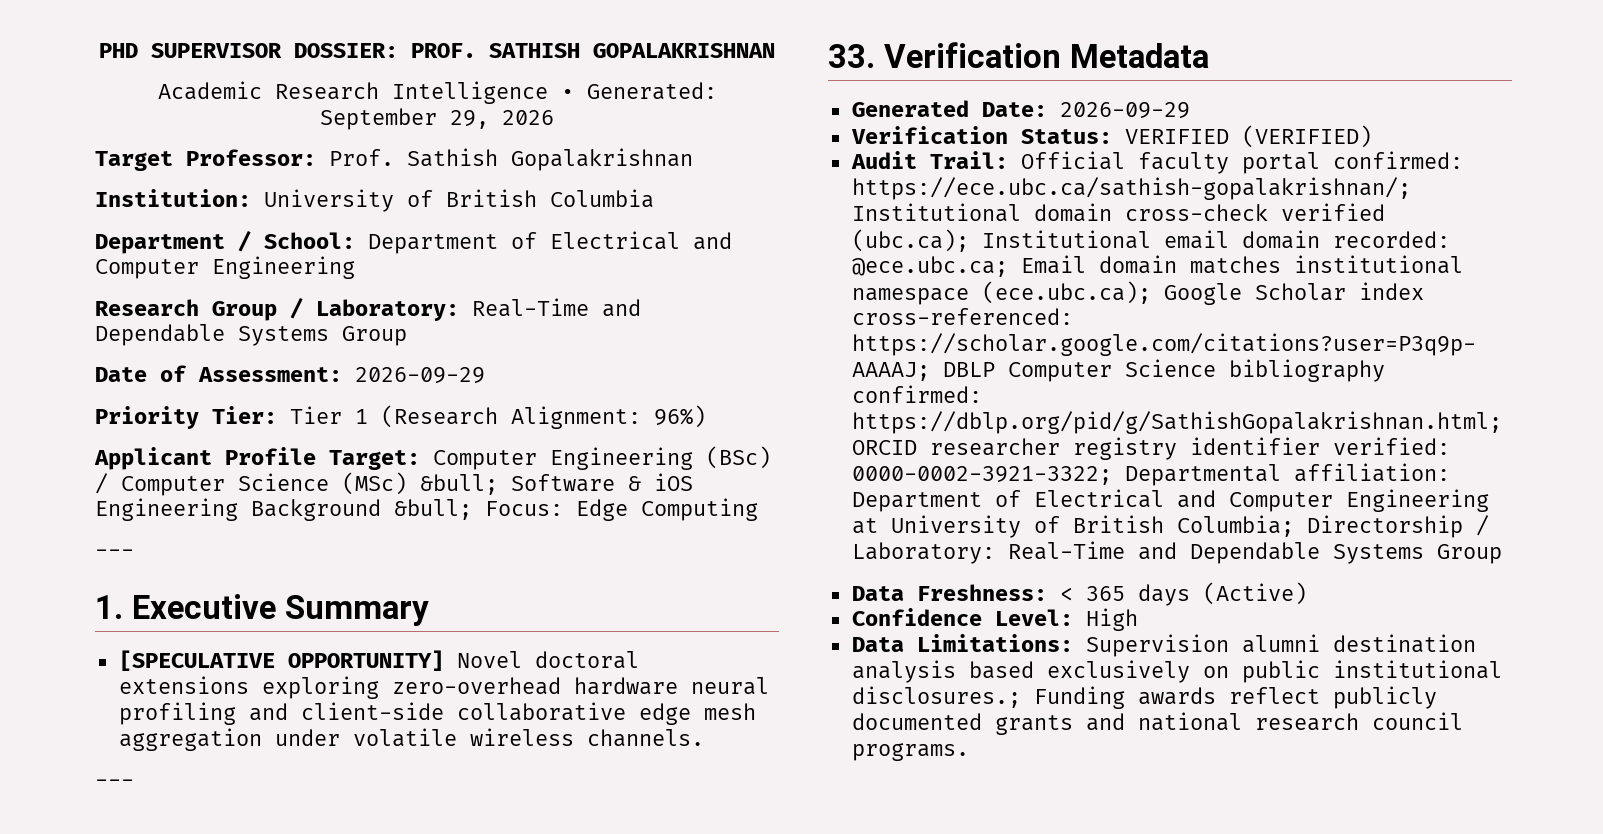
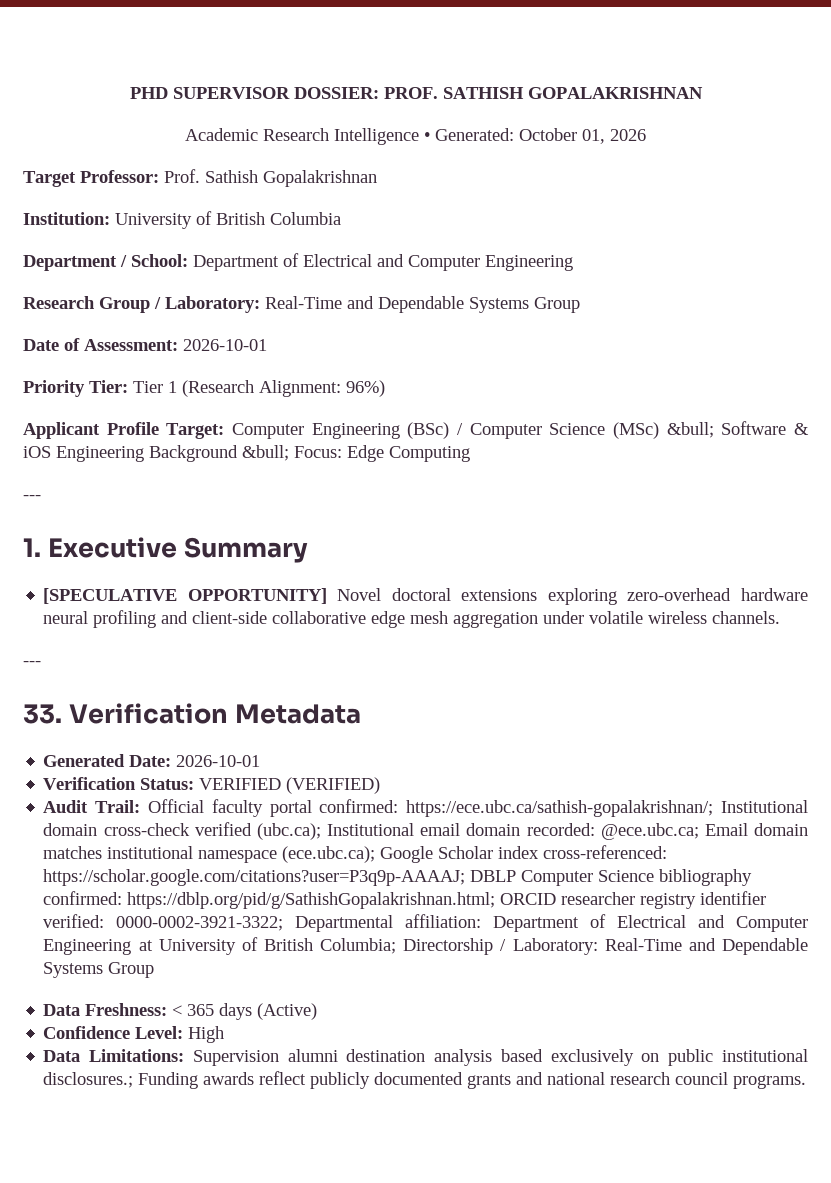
- Academic Research Intelligence • Generated: September 29, 2026
+ Academic Research Intelligence • Generated: October 01, 2026
- Date of Assessment: 2026-09-29
+ Date of Assessment: 2026-10-01
- Generated Date: 2026-09-29
+ Generated Date: 2026-10-01

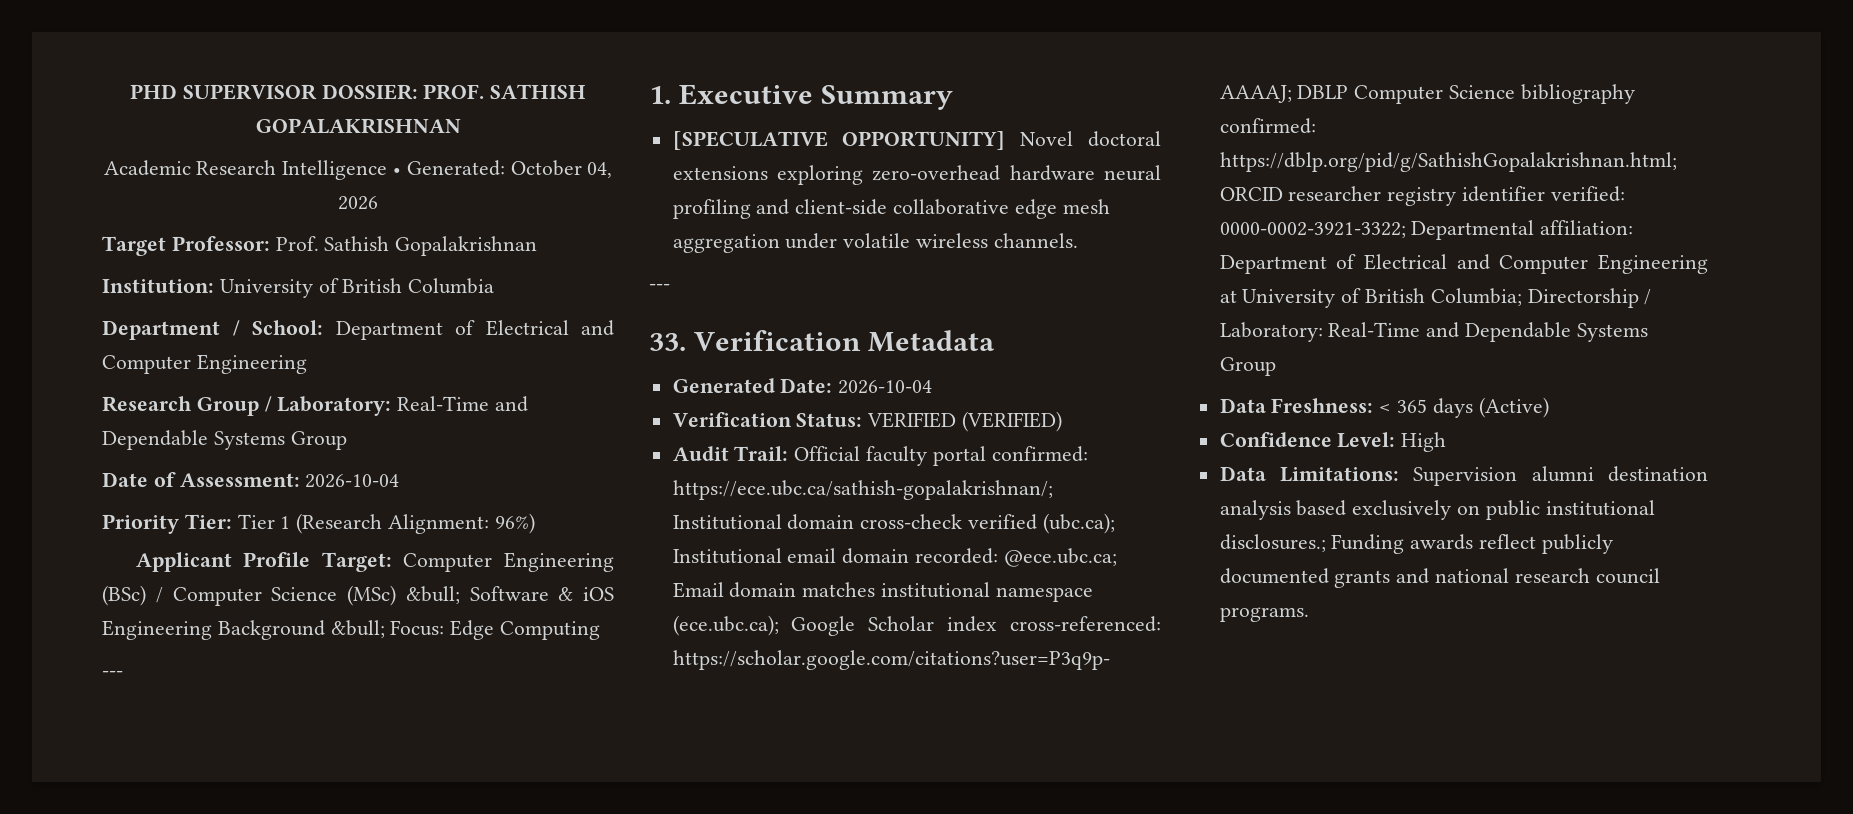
- Academic Research Intelligence • Generated: October 01, 2026
+ Academic Research Intelligence • Generated: October 04, 2026
- Date of Assessment: 2026-10-01
+ Date of Assessment: 2026-10-04
- Generated Date: 2026-10-01
+ Generated Date: 2026-10-04

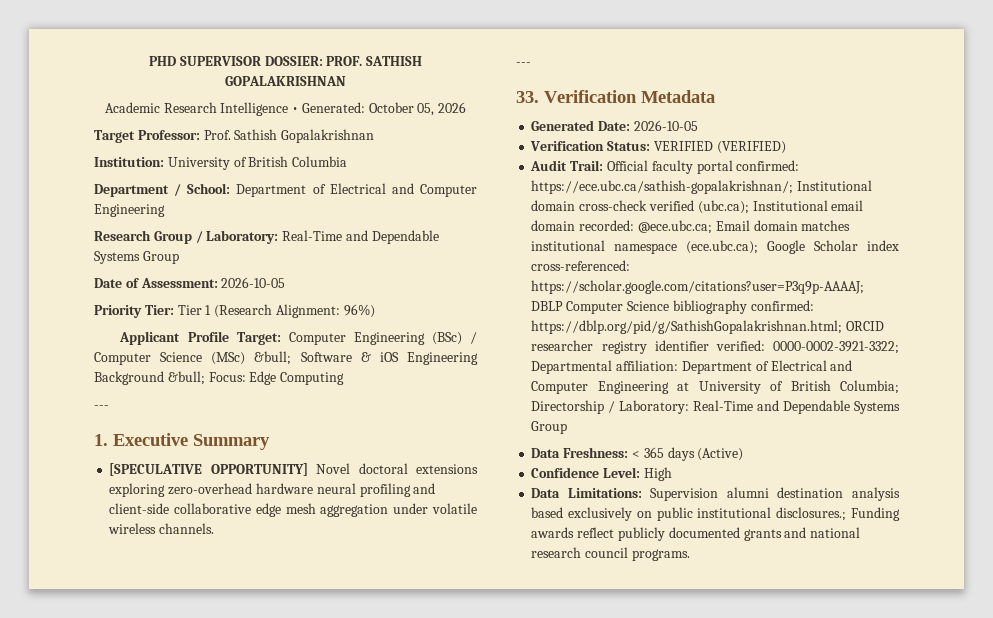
- Academic Research Intelligence • Generated: October 04, 2026
+ Academic Research Intelligence • Generated: October 05, 2026
- Date of Assessment: 2026-10-04
+ Date of Assessment: 2026-10-05
- Generated Date: 2026-10-04
+ Generated Date: 2026-10-05

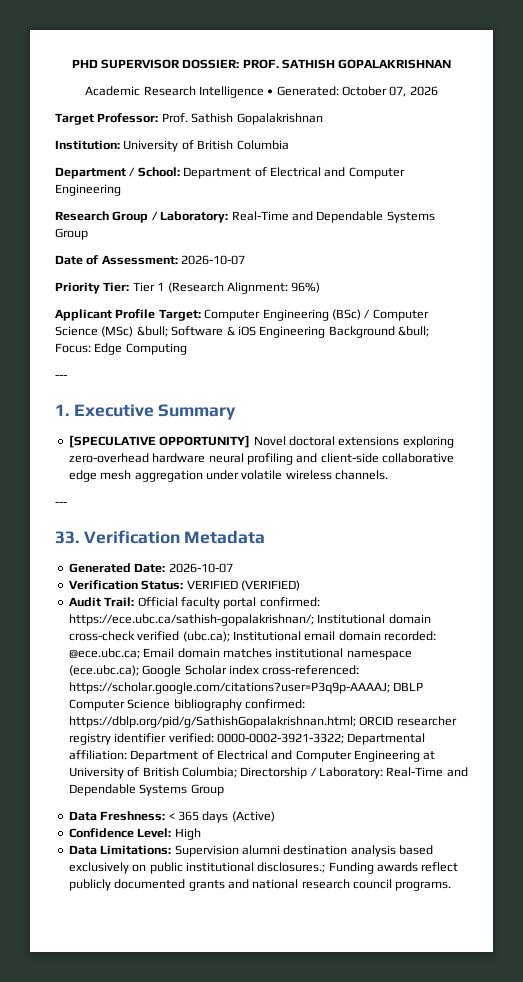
- Academic Research Intelligence • Generated: October 05, 2026
+ Academic Research Intelligence • Generated: October 07, 2026
- Date of Assessment: 2026-10-05
+ Date of Assessment: 2026-10-07
- Generated Date: 2026-10-05
+ Generated Date: 2026-10-07

